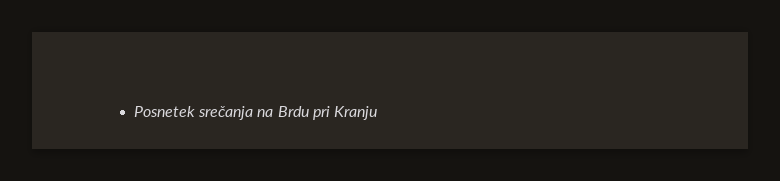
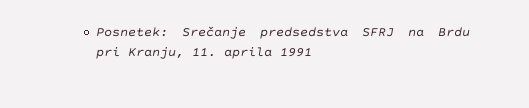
- Posnetek srečanja na Brdu pri Kranju
+ Posnetek: Srečanje predsedstva SFRJ na Brdu pri Kranju, 11. aprila 1991

